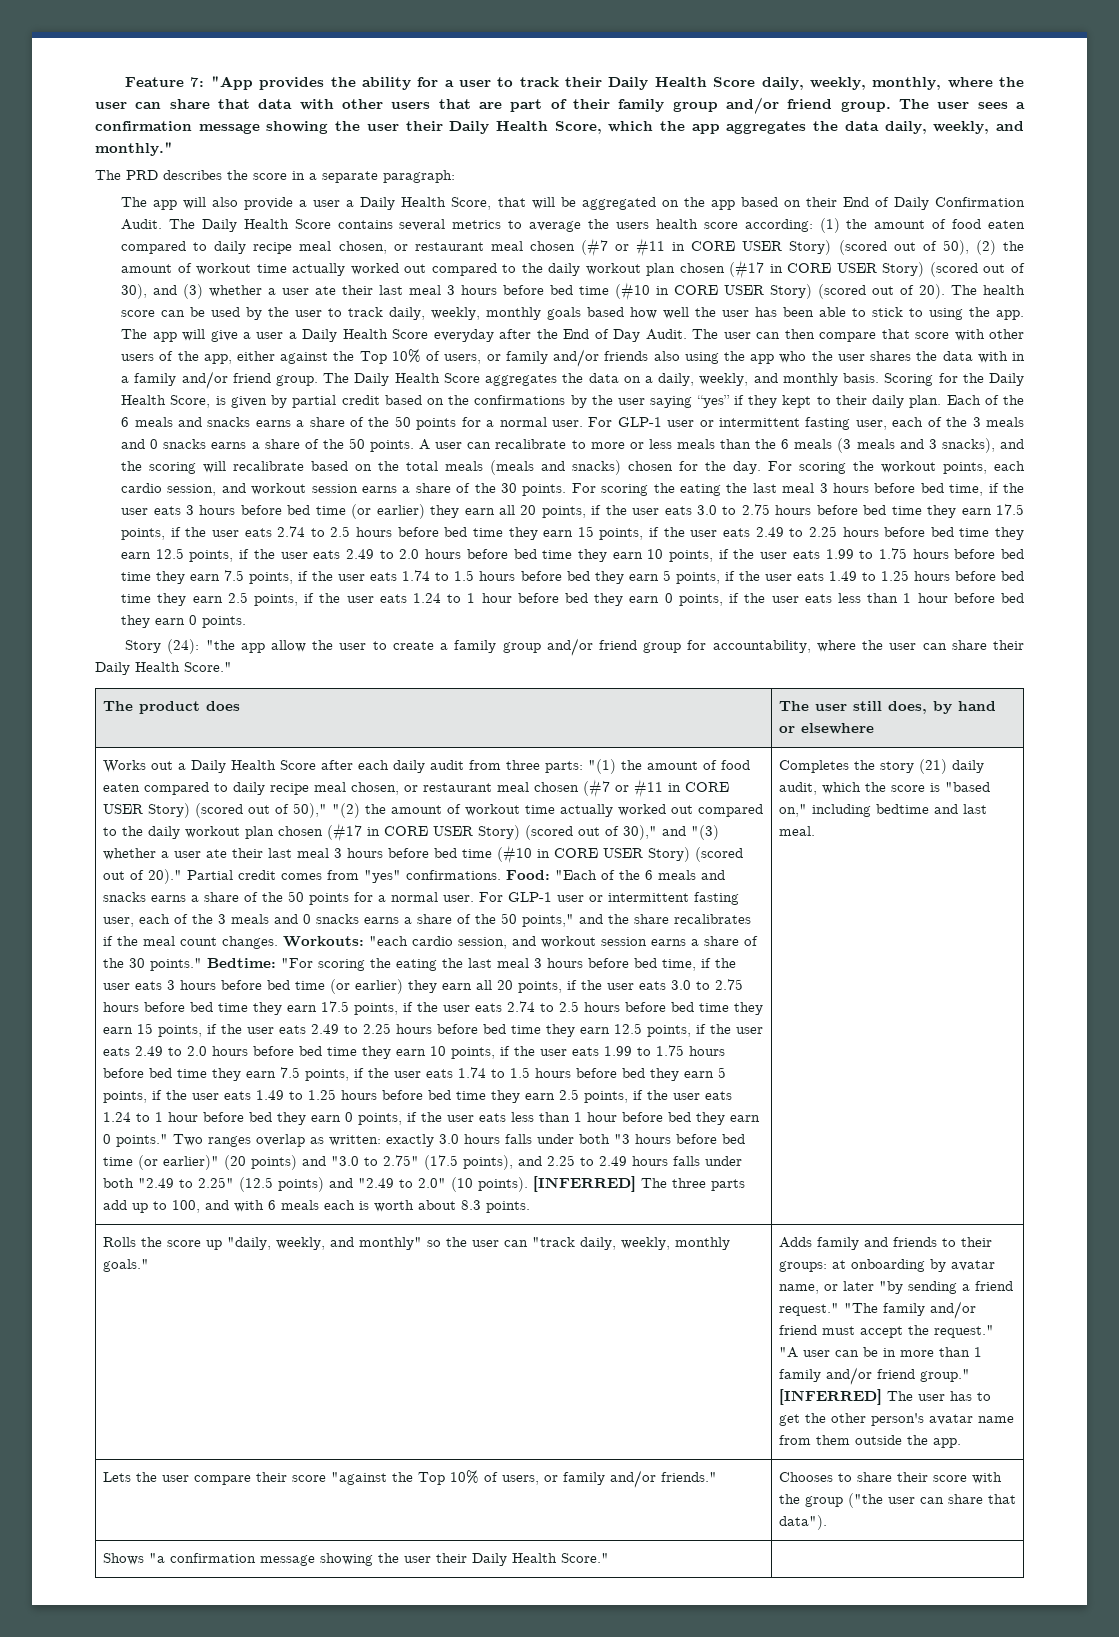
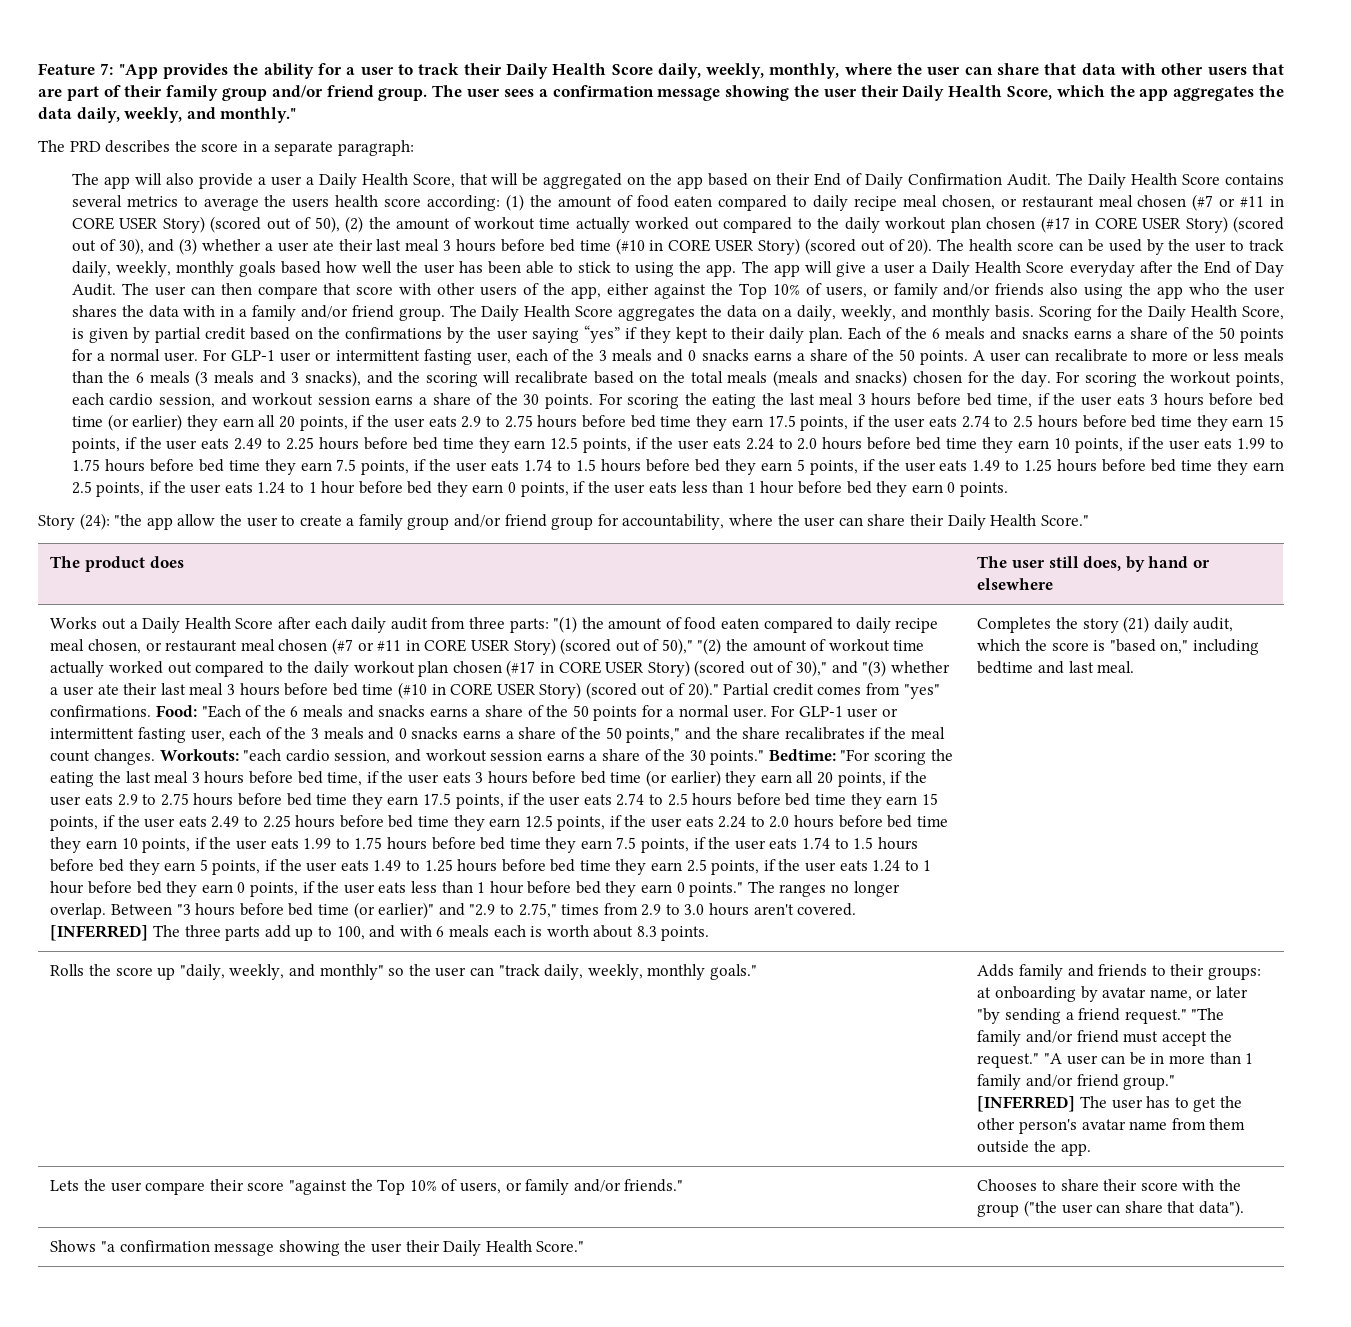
- For scoring the eating the last meal 3 hours before bed time, if the user eats 3 hours before bed time (or earlier) they earn all 20 points, if the user eats 3.0 to 2.75 hours before bed time they earn 17.5 points, if the user eats 2.74 to 2.5 hours before bed time they earn 15 points, if the user eats 2.49 to 2.25 hours before bed time they earn 12.5 points, if the user eats 2.49 to 2.0 hours before bed time they earn 10 points, if the user eats 1.99 to 1.75 hours before bed time they earn 7.5 points, if the user eats 1.74 to 1.5 hours before bed they earn 5 points, if the user eats 1.49 to 1.25 hours before bed time they earn 2.5 points, if the user eats 1.24 to 1 hour before bed they earn 0 points, if the user eats less than 1 hour before bed they earn 0 points.
+ For scoring the eating the last meal 3 hours before bed time, if the user eats 3 hours before bed time (or earlier) they earn all 20 points, if the user eats 2.9 to 2.75 hours before bed time they earn 17.5 points, if the user eats 2.74 to 2.5 hours before bed time they earn 15 points, if the user eats 2.49 to 2.25 hours before bed time they earn 12.5 points, if the user eats 2.24 to 2.0 hours before bed time they earn 10 points, if the user eats 1.99 to 1.75 hours before bed time they earn 7.5 points, if the user eats 1.74 to 1.5 hours before bed they earn 5 points, if the user eats 1.49 to 1.25 hours before bed time they earn 2.5 points, if the user eats 1.24 to 1 hour before bed they earn 0 points, if the user eats less than 1 hour before bed they earn 0 points.
- "For scoring the eating the last meal 3 hours before bed time, if the user eats 3 hours before bed time (or earlier) they earn all 20 points, if the user eats 3.0 to 2.75 hours before bed time they earn 17.5 points, if the user eats 2.74 to 2.5 hours before bed time they earn 15 points, if the user eats 2.49 to 2.25 hours before bed time they earn 12.5 points, if the user eats 2.49 to 2.0 hours before bed time they earn 10 points, if the user eats 1.99 to 1.75 hours before bed time they earn 7.5 points, if the user eats 1.74 to 1.5 hours before bed they earn 5 points, if the user eats 1.49 to 1.25 hours before bed time they earn 2.5 points, if the user eats 1.24 to 1 hour before bed they earn 0 points, if the user eats less than 1 hour before bed they earn 0 points."
+ "For scoring the eating the last meal 3 hours before bed time, if the user eats 3 hours before bed time (or earlier) they earn all 20 points, if the user eats 2.9 to 2.75 hours before bed time they earn 17.5 points, if the user eats 2.74 to 2.5 hours before bed time they earn 15 points, if the user eats 2.49 to 2.25 hours before bed time they earn 12.5 points, if the user eats 2.24 to 2.0 hours before bed time they earn 10 points, if the user eats 1.99 to 1.75 hours before bed time they earn 7.5 points, if the user eats 1.74 to 1.5 hours before bed they earn 5 points, if the user eats 1.49 to 1.25 hours before bed time they earn 2.5 points, if the user eats 1.24 to 1 hour before bed they earn 0 points, if the user eats less than 1 hour before bed they earn 0 points."
- Two ranges overlap as written: exactly 3.0 hours falls under both "3 hours before bed time (or earlier)" (20 points) and "3.0 to 2.75" (17.5 points), and 2.25 to 2.49 hours falls under both "2.49 to 2.25" (12.5 points) and "2.49 to 2.0" (10 points).
+ The ranges no longer overlap. Between "3 hours before bed time (or earlier)" and "2.9 to 2.75," times from 2.9 to 3.0 hours aren't covered.

